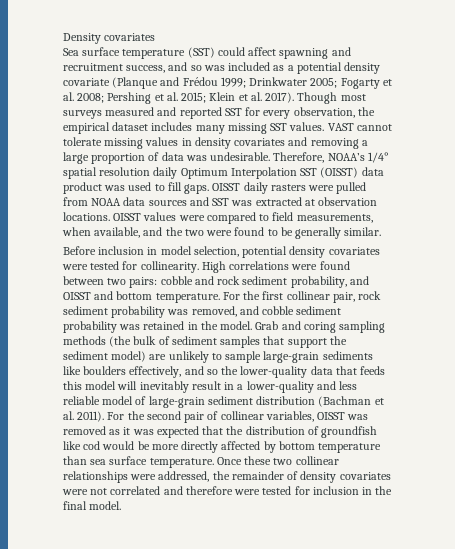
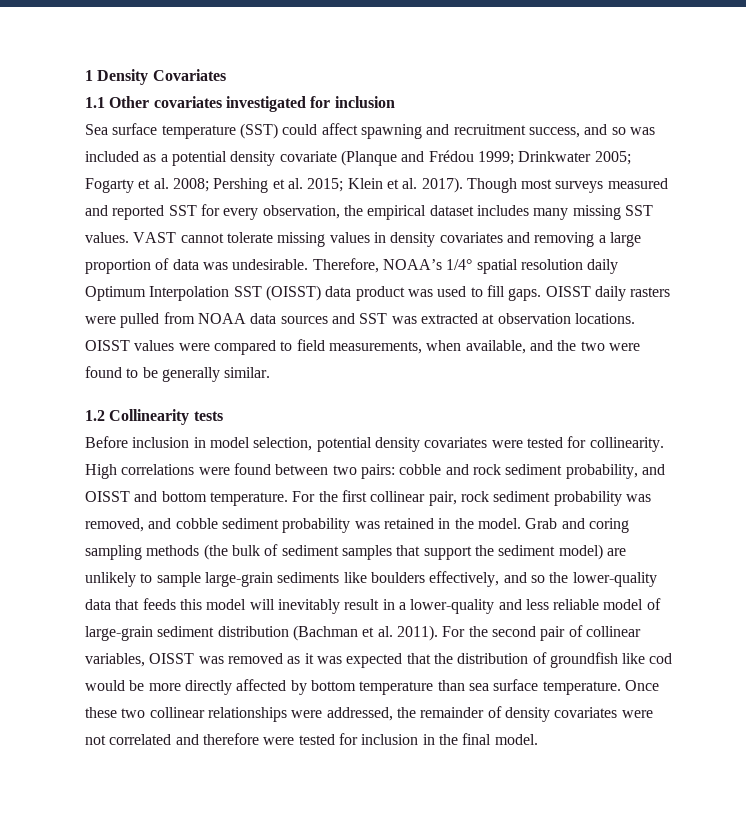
- Density covariates
+ 1 Density Covariates
+ 1.1 Other covariates investigated for inclusion
+ 1.2 Collinearity tests

